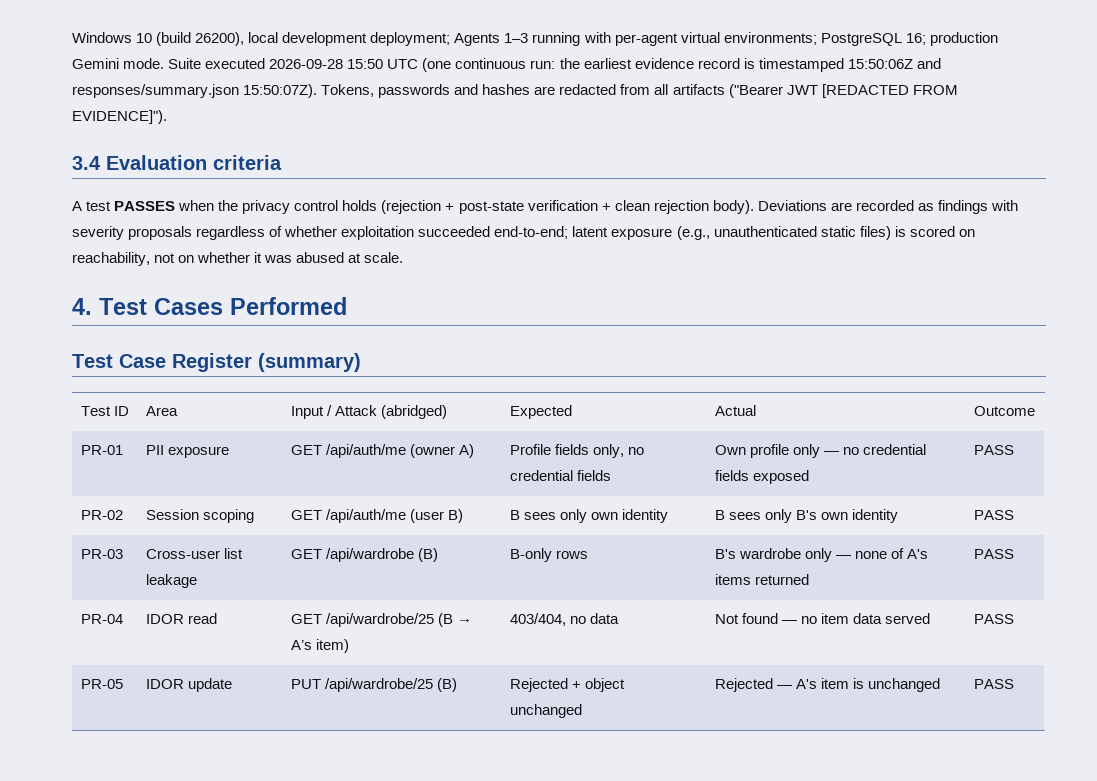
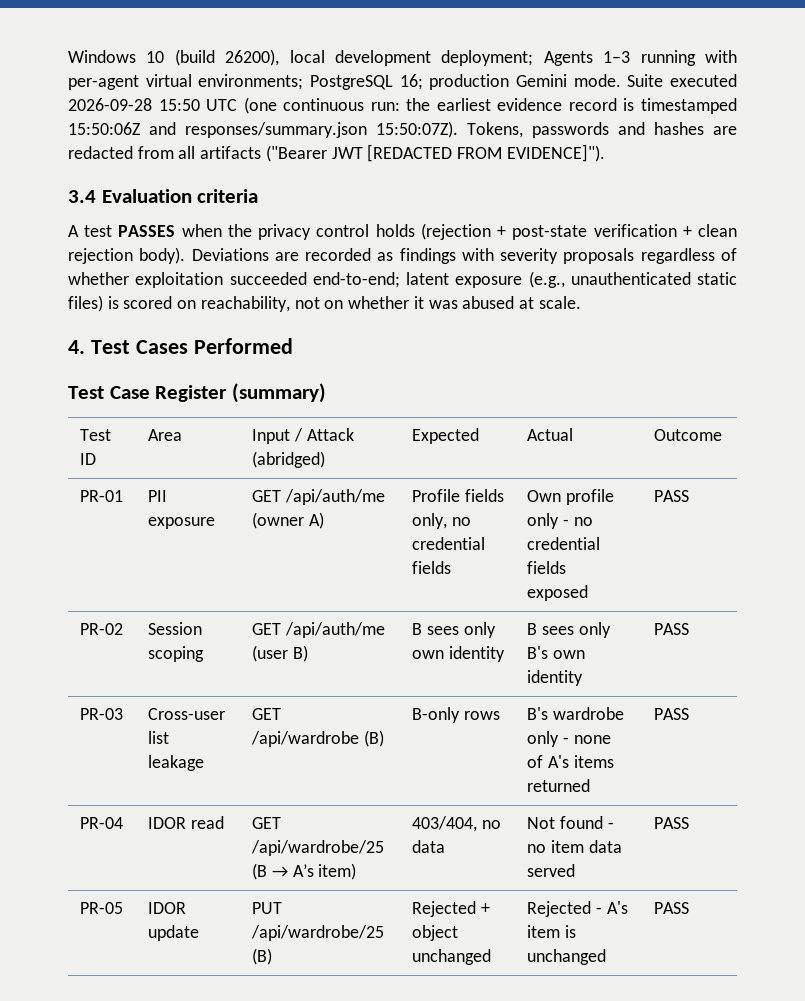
- PR-01 | PII exposure | GET /api/auth/me (owner A) | Profile fields only, no credential fields | Own profile only — no credential fields exposed | PASS
+ PR-01 | PII exposure | GET /api/auth/me (owner A) | Profile fields only, no credential fields | Own profile only - no credential fields exposed | PASS
- PR-03 | Cross-user list leakage | GET /api/wardrobe (B) | B-only rows | B's wardrobe only — none of A's items returned | PASS
+ PR-03 | Cross-user list leakage | GET /api/wardrobe (B) | B-only rows | B's wardrobe only - none of A's items returned | PASS
- PR-04 | IDOR read | GET /api/wardrobe/25 (B → A’s item) | 403/404, no data | Not found — no item data served | PASS
+ PR-04 | IDOR read | GET /api/wardrobe/25 (B → A’s item) | 403/404, no data | Not found - no item data served | PASS
- PR-05 | IDOR update | PUT /api/wardrobe/25 (B) | Rejected + object unchanged | Rejected — A's item is unchanged | PASS
+ PR-05 | IDOR update | PUT /api/wardrobe/25 (B) | Rejected + object unchanged | Rejected - A's item is unchanged | PASS

